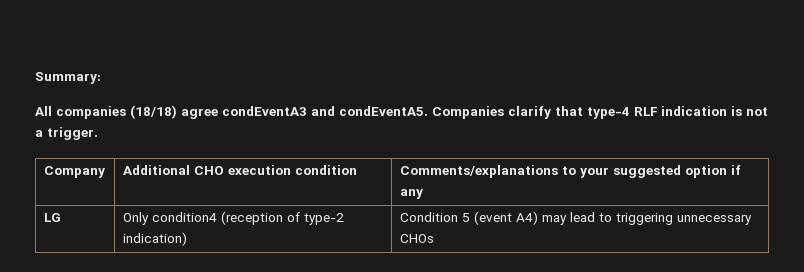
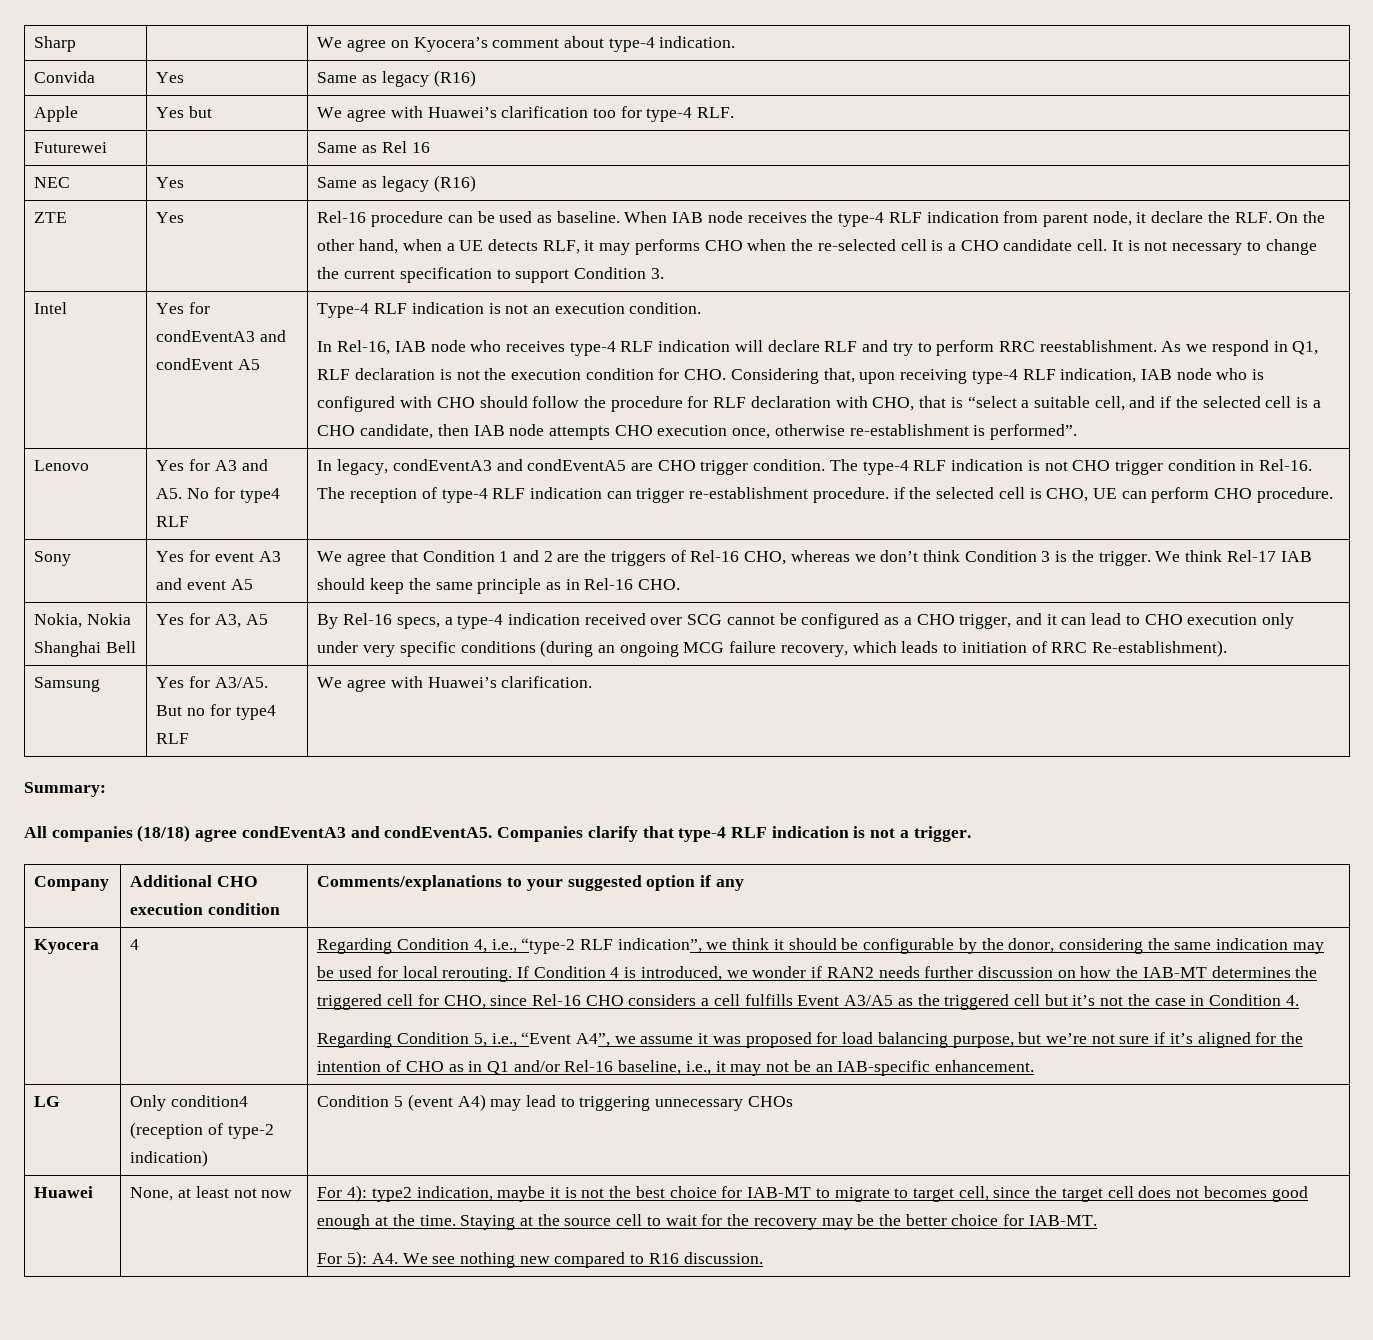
+ Sharp | | We agree on Kyocera’s comment about type-4 indication.
+ Convida | Yes | Same as legacy (R16)
+ Apple | Yes but | We agree with Huawei’s clarification too for type-4 RLF.
+ Futurewei | | Same as Rel 16
+ NEC | Yes | Same as legacy (R16)
+ ZTE | Yes | Rel-16 procedure can be used as baseline. When IAB node receives the type-4 RLF indication from parent node, it declare the RLF. On the other hand, when a UE detects RLF, it may performs CHO when the re-selected cell is a CHO candidate cell. It is not necessary to change the current specification to support Condition 3.
+ Intel | Yes for condEventA3 and condEvent A5 | Type-4 RLF indication is not an execution condition.
+ In Rel-16, IAB node who receives type-4 RLF indication will declare RLF and try to perform RRC reestablishment. As we respond in Q1, RLF declaration is not the execution condition for CHO. Considering that, upon receiving type-4 RLF indication, IAB node who is configured with CHO should follow the procedure for RLF declaration with CHO, that is “select a suitable cell, and if the selected cell is a CHO candidate, then IAB node attempts CHO execution once, otherwise re-establishment is performed”.
+ Lenovo | Yes for A3 and A5. No for type4 RLF | In legacy, condEventA3 and condEventA5 are CHO trigger condition. The type-4 RLF indication is not CHO trigger condition in Rel-16. The reception of type-4 RLF indication can trigger re-establishment procedure. if the selected cell is CHO, UE can perform CHO procedure.
+ Sony | Yes for event A3 and event A5 | We agree that Condition 1 and 2 are the triggers of Rel-16 CHO, whereas we don’t think Condition 3 is the trigger. We think Rel-17 IAB should keep the same principle as in Rel-16 CHO.
+ Nokia, Nokia Shanghai Bell | Yes for A3, A5 | By Rel-16 specs, a type-4 indication received over SCG cannot be configured as a CHO trigger, and it can lead to CHO execution only under very specific conditions (during an ongoing MCG failure recovery, which leads to initiation of RRC Re-establishment).
+ Samsung | Yes for A3/A5. But no for type4 RLF | We agree with Huawei’s clarification.
+ Kyocera | 4 | Regarding Condition 4, i.e., “type-2 RLF indication”, we think it should be configurable by the donor, considering the same indication may be used for local rerouting. If Condition 4 is introduced, we wonder if RAN2 needs further discussion on how the IAB-MT determines the triggered cell for CHO, since Rel-16 CHO considers a cell fulfills Event A3/A5 as the triggered cell but it’s not the case in Condition 4.
+ Regarding Condition 5, i.e., “Event A4”, we assume it was proposed for load balancing purpose, but we’re not sure if it’s aligned for the intention of CHO as in Q1 and/or Rel-16 baseline, i.e., it may not be an IAB-specific enhancement.
+ Huawei | None, at least not now | For 4): type2 indication, maybe it is not the best choice for IAB-MT to migrate to target cell, since the target cell does not becomes good enough at the time. Staying at the source cell to wait for the recovery may be the better choice for IAB-MT.
+ For 5): A4. We see nothing new compared to R16 discussion.

